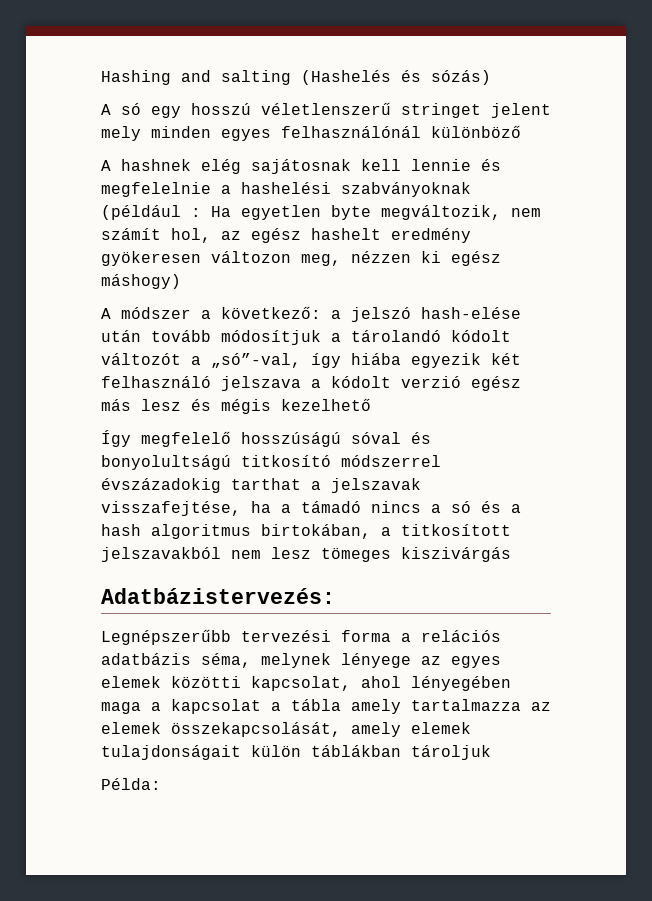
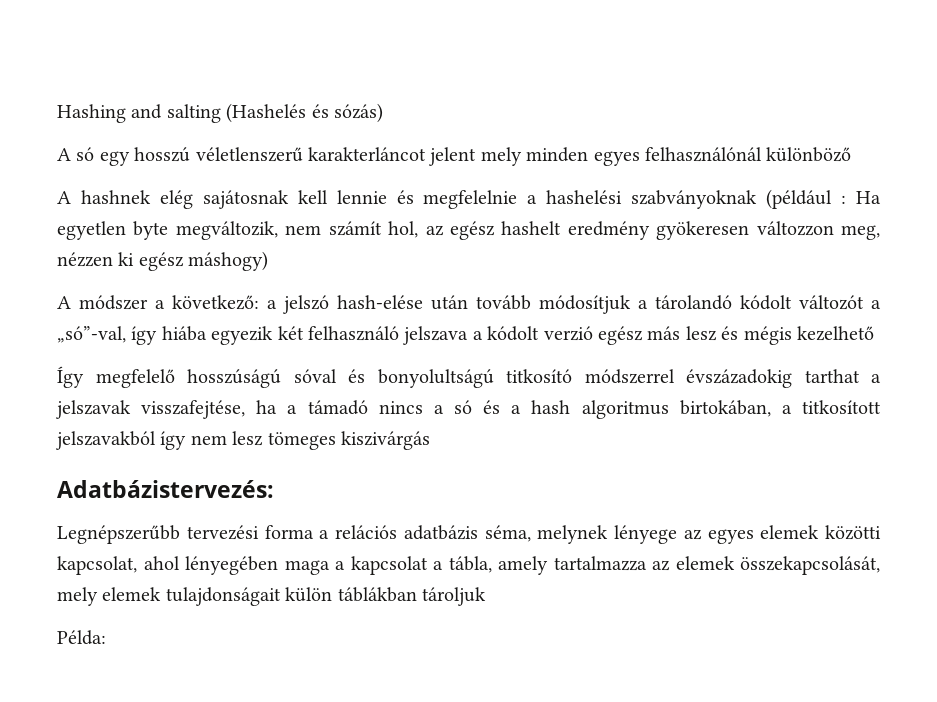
- A só egy hosszú véletlenszerű stringet jelent mely minden egyes felhasználónál különböző
+ A só egy hosszú véletlenszerű karakterláncot jelent mely minden egyes felhasználónál különböző
- A hashnek elég sajátosnak kell lennie és megfelelnie a hashelési szabványoknak (például : Ha egyetlen byte megváltozik, nem számít hol, az egész hashelt eredmény gyökeresen változon meg, nézzen ki egész máshogy)
+ A hashnek elég sajátosnak kell lennie és megfelelnie a hashelési szabványoknak (például : Ha egyetlen byte megváltozik, nem számít hol, az egész hashelt eredmény gyökeresen változzon meg, nézzen ki egész máshogy)
- Így megfelelő hosszúságú sóval és bonyolultságú titkosító módszerrel évszázadokig tarthat a jelszavak visszafejtése, ha a támadó nincs a só és a hash algoritmus birtokában, a titkosított jelszavakból nem lesz tömeges kiszivárgás
+ Így megfelelő hosszúságú sóval és bonyolultságú titkosító módszerrel évszázadokig tarthat a jelszavak visszafejtése, ha a támadó nincs a só és a hash algoritmus birtokában, a titkosított jelszavakból így nem lesz tömeges kiszivárgás
- Legnépszerűbb tervezési forma a relációs adatbázis séma, melynek lényege az egyes elemek közötti kapcsolat, ahol lényegében maga a kapcsolat a tábla amely tartalmazza az elemek összekapcsolását, amely elemek tulajdonságait külön táblákban tároljuk
+ Legnépszerűbb tervezési forma a relációs adatbázis séma, melynek lényege az egyes elemek közötti kapcsolat, ahol lényegében maga a kapcsolat a tábla, amely tartalmazza az elemek összekapcsolását, mely elemek tulajdonságait külön táblákban tároljuk

